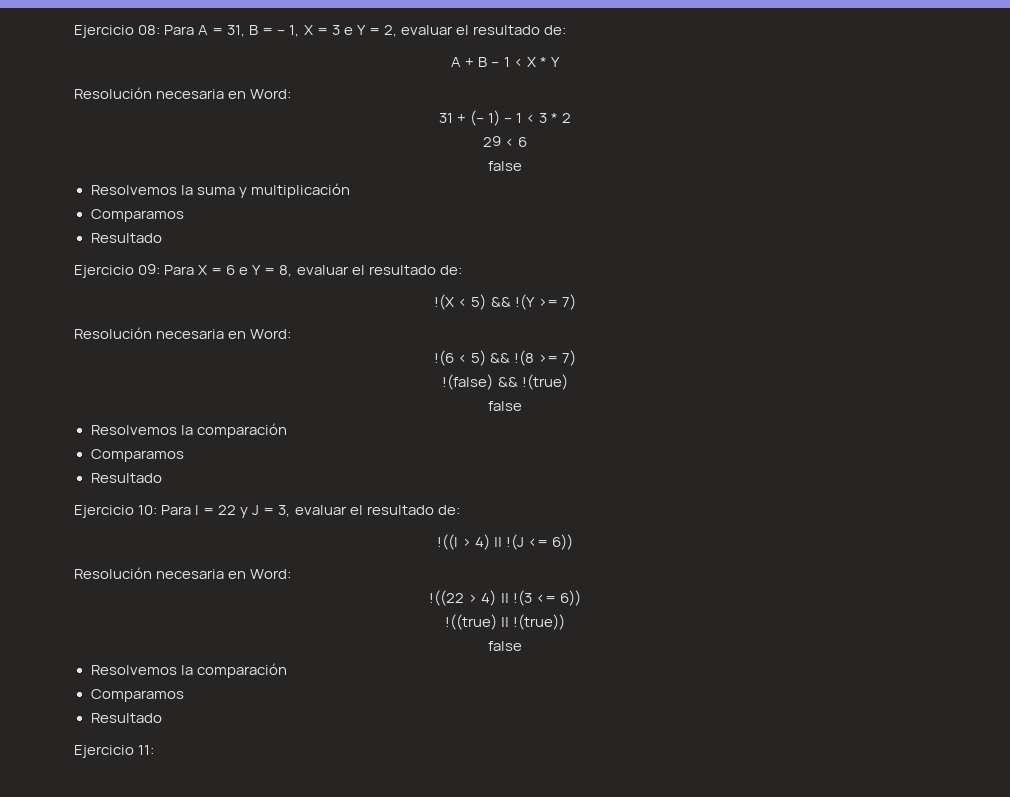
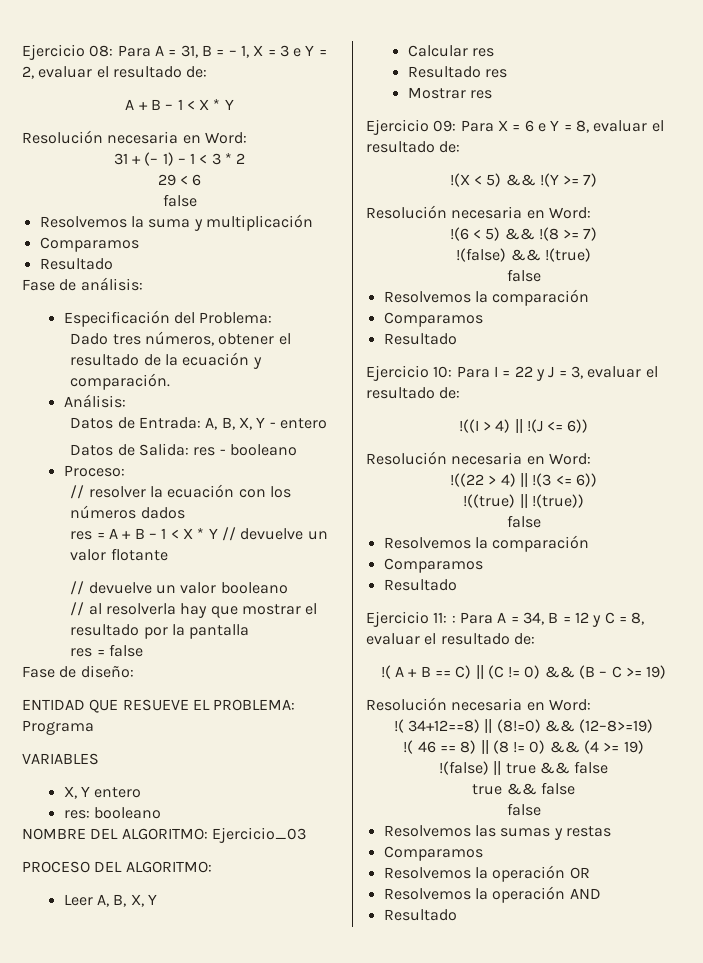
+ Fase de análisis:
+ Especificación del Problema:
+ Dado tres números, obtener el resultado de la ecuación y comparación.
+ Análisis:
+ Datos de Entrada: A, B, X, Y - entero
+ Datos de Salida: res - booleano
+ Proceso:
+ // resolver la ecuación con los números dados
+ res = A + B – 1 < X * Y // devuelve un valor flotante
+ // devuelve un valor booleano
+ // al resolverla hay que mostrar el resultado por la pantalla
+ res = false
+ Fase de diseño:
+ ENTIDAD QUE RESUEVE EL PROBLEMA: Programa
+ VARIABLES
+ X, Y entero
+ res: booleano
+ NOMBRE DEL ALGORITMO: Ejercicio_03
+ PROCESO DEL ALGORITMO:
+ Leer A, B, X, Y
+ Calcular res
+ Resultado res
+ Mostrar res
- Ejercicio 11:
+ Ejercicio 11: : Para A = 34, B = 12 y C = 8, evaluar el resultado de:
+ !( A + B == C) || (C != 0) && (B – C >= 19)
+ Resolución necesaria en Word:
+ !( 34+12==8) || (8!=0) && (12–8>=19)
+ !( 46 == 8) || (8 != 0) && (4 >= 19)
+ !(false) || true && false
+ true && false
+ false
+ Resolvemos las sumas y restas
+ Comparamos
+ Resolvemos la operación OR
+ Resolvemos la operación AND
+ Resultado

